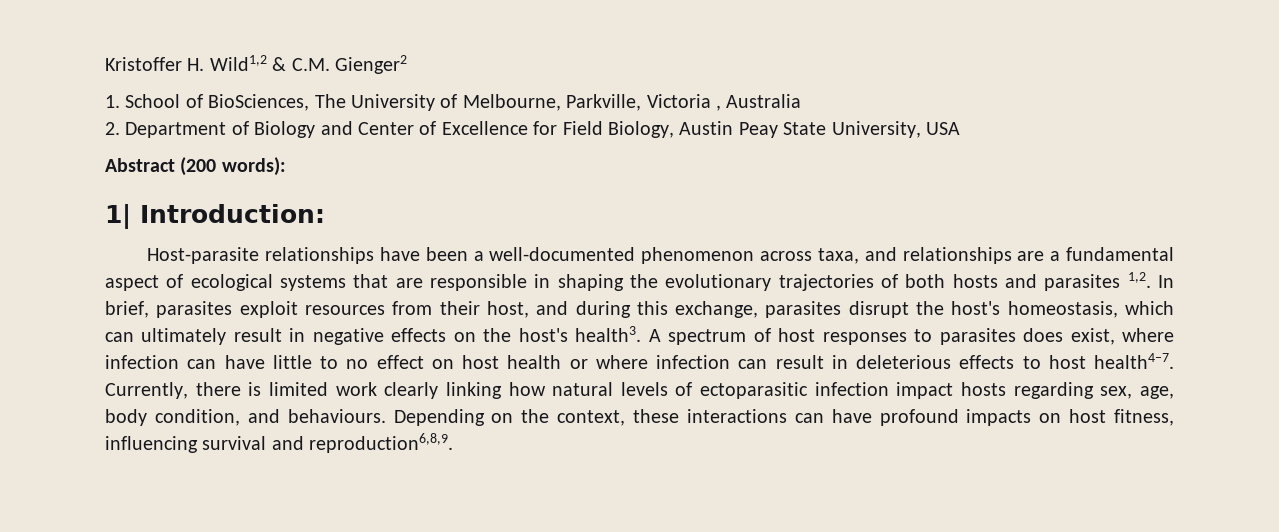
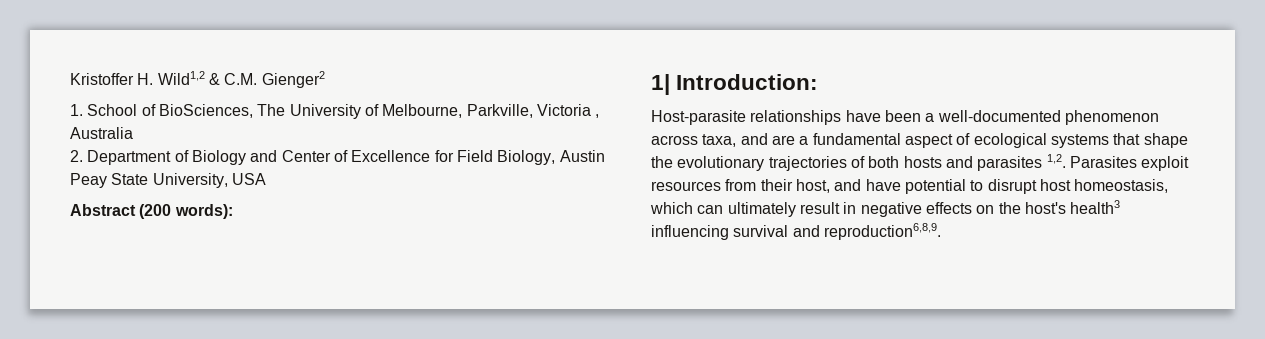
- Host-parasite relationships have been a well-documented phenomenon across taxa, and relationships are a fundamental aspect of ecological systems that are responsible in shaping the evolutionary trajectories of both hosts and parasites 1,2.
+ Host-parasite relationships have been a well-documented phenomenon across taxa, and are a fundamental aspect of ecological systems that shape the evolutionary trajectories of both hosts and parasites 1,2.
- In brief, parasites exploit resources from their host, and during this exchange, parasites disrupt the host's homeostasis, which can ultimately result in negative effects on the host's health3. A spectrum of host responses to parasites does exist, where infection can have little to no effect on host health or where infection can result in deleterious effects to host health4–7. Currently, there is limited work clearly linking how natural levels of ectoparasitic infection impact hosts regarding sex, age, body condition, and behaviours. Depending on the context, these interactions can have profound impacts on host fitness, influencing survival and reproduction6,8,9.
+ Parasites exploit resources from their host, and have potential to disrupt host homeostasis, which can ultimately result in negative effects on the host's health3 influencing survival and reproduction6,8,9.

